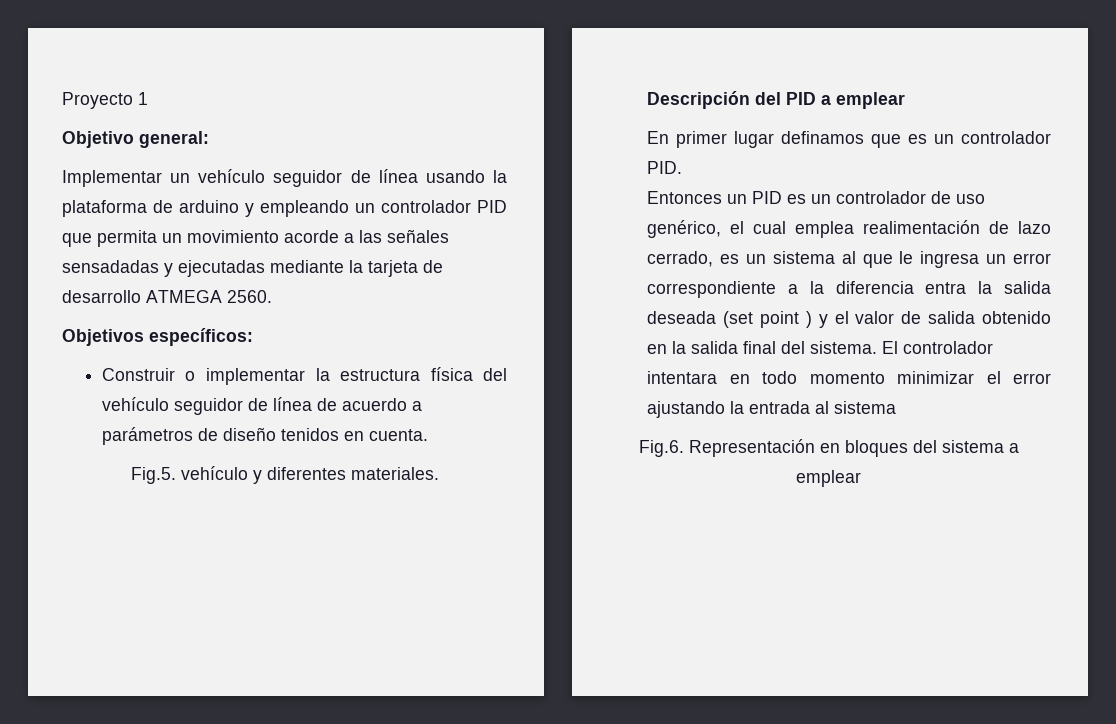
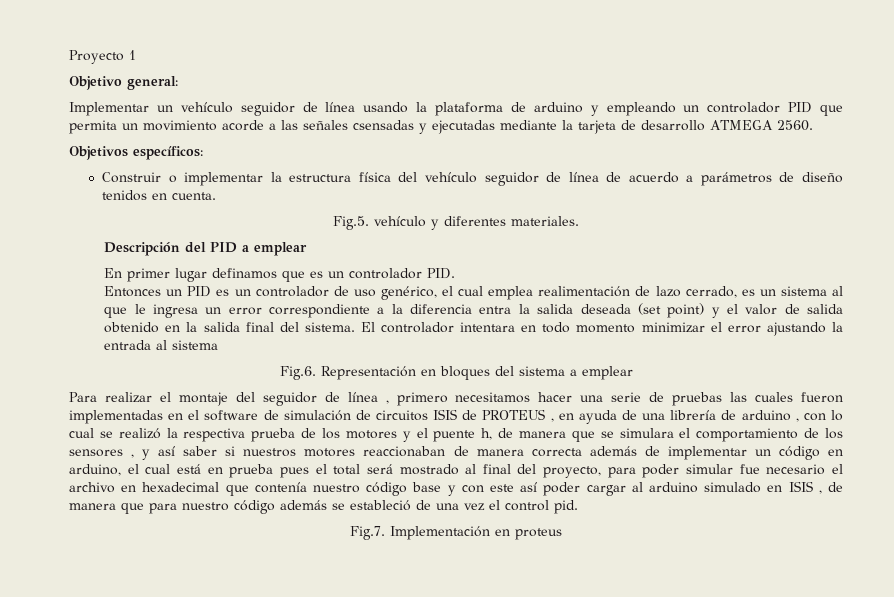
- Implementar un vehículo seguidor de línea usando la plataforma de arduino y empleando un controlador PID que permita un movimiento acorde a las señales sensadadas y ejecutadas mediante la tarjeta de desarrollo ATMEGA 2560.
+ Implementar un vehículo seguidor de línea usando la plataforma de arduino y empleando un controlador PID que permita un movimiento acorde a las señales csensadas y ejecutadas mediante la tarjeta de desarrollo ATMEGA 2560.
- Entonces un PID es un controlador de uso genérico, el cual emplea realimentación de lazo cerrado, es un sistema al que le ingresa un error correspondiente a la diferencia entra la salida deseada (set point ) y el valor de salida obtenido en la salida final del sistema.
+ Entonces un PID es un controlador de uso genérico, el cual emplea realimentación de lazo cerrado, es un sistema al que le ingresa un error correspondiente a la diferencia entra la salida deseada (set point) y el valor de salida obtenido en la salida final del sistema.
+ Para realizar el montaje del seguidor de línea , primero necesitamos hacer una serie de pruebas las cuales fueron implementadas en el software de simulación de circuitos ISIS de PROTEUS , en ayuda de una librería de arduino , con lo cual se realizó la respectiva prueba de los motores y el puente h, de manera que se simulara el comportamiento de los sensores , y así saber si nuestros motores reaccionaban de manera correcta además de implementar un código en arduino, el cual está en prueba pues el total será mostrado al final del proyecto, para poder simular fue necesario el archivo en hexadecimal que contenía nuestro código base y con este así poder cargar al arduino simulado en ISIS , de manera que para nuestro código además se estableció de una vez el control pid.
+ Fig.7. Implementación en proteus

